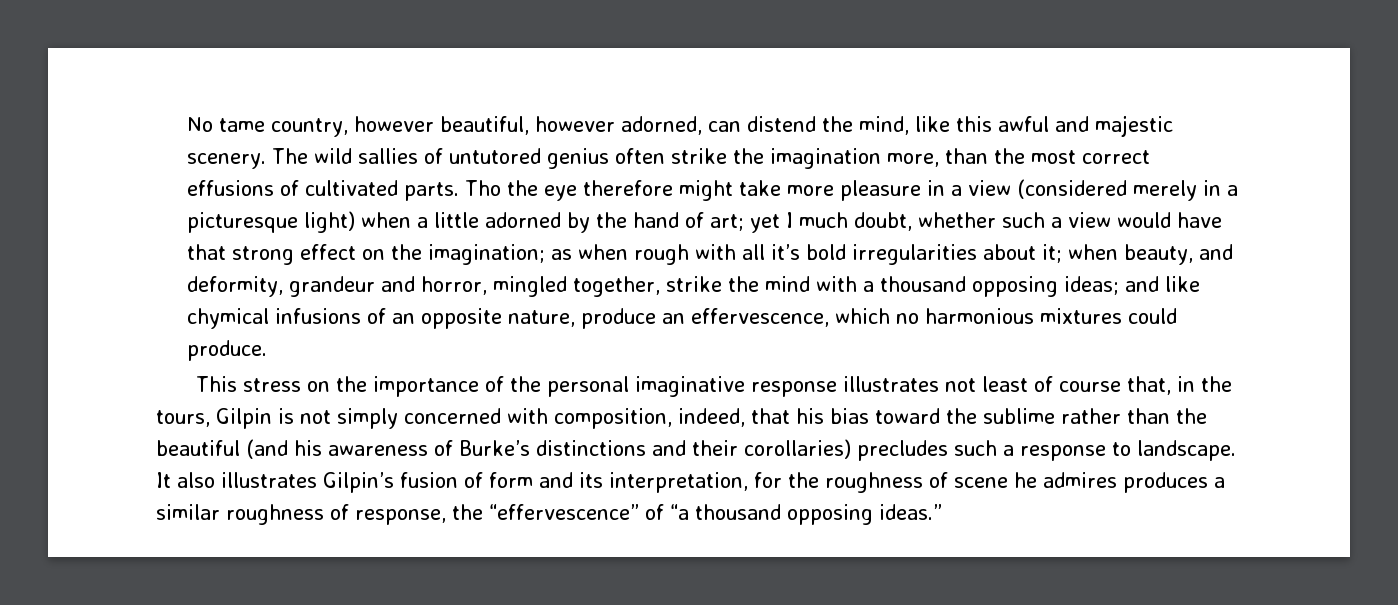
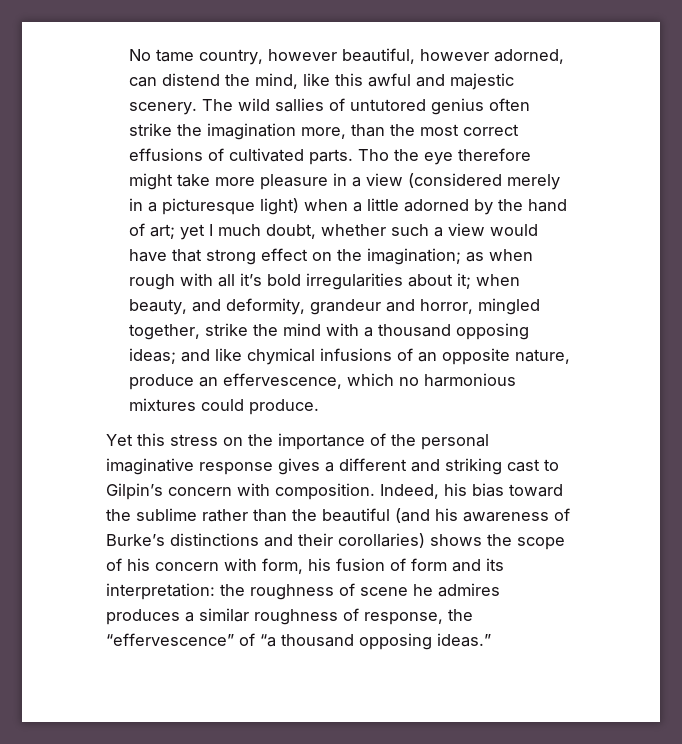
- This stress on the importance of the personal imaginative response illustrates not least of course that, in the tours, Gilpin is not simply concerned with composition, indeed, that his bias toward the sublime rather than the beautiful (and his awareness of Burke’s distinctions and their corollaries) precludes such a response to landscape. It also illustrates Gilpin’s fusion of form and its interpretation, for the roughness of scene he admires produces a similar roughness of response, the “effervescence” of “a thousand opposing ideas.”
+ Yet this stress on the importance of the personal imaginative response gives a different and striking cast to Gilpin’s concern with composition. Indeed, his bias toward the sublime rather than the beautiful (and his awareness of Burke’s distinctions and their corollaries) shows the scope of his concern with form, his fusion of form and its interpretation: the roughness of scene he admires produces a similar roughness of response, the “effervescence” of “a thousand opposing ideas.”

